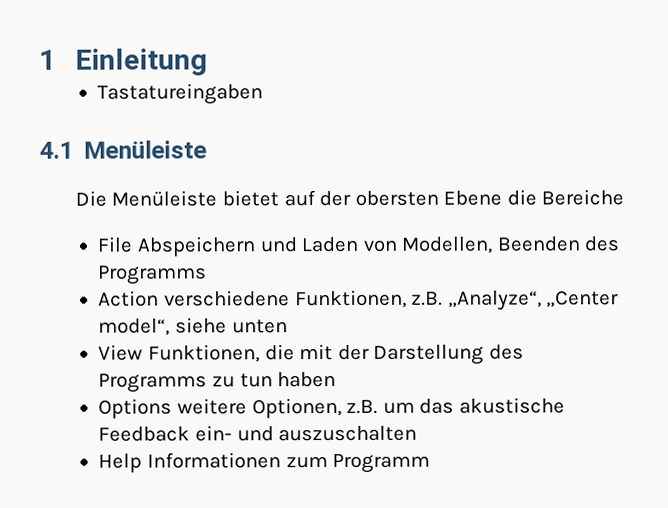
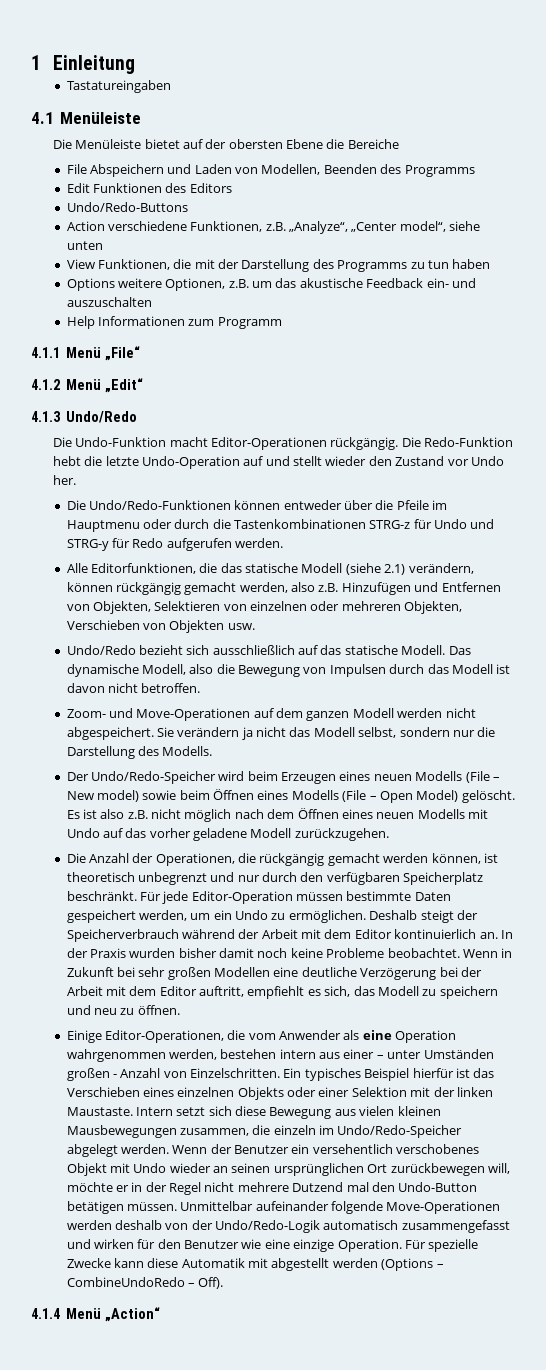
+ Edit Funktionen des Editors
+ Undo/Redo-Buttons
+ 4.1.1 Menü „File“
+ 4.1.2 Menü „Edit“
+ 4.1.3 Undo/Redo
+ Die Undo-Funktion macht Editor-Operationen rückgängig. Die Redo-Funktion hebt die letzte Undo-Operation auf und stellt wieder den Zustand vor Undo her.
+ Die Undo/Redo-Funktionen können entweder über die Pfeile im Hauptmenu oder durch die Tastenkombinationen STRG-z für Undo und STRG-y für Redo aufgerufen werden.
+ Alle Editorfunktionen, die das statische Modell (siehe 2.1) verändern, können rückgängig gemacht werden, also z.B. Hinzufügen und Entfernen von Objekten, Selektieren von einzelnen oder mehreren Objekten, Verschieben von Objekten usw.
+ Undo/Redo bezieht sich ausschließlich auf das statische Modell. Das dynamische Modell, also die Bewegung von Impulsen durch das Modell ist davon nicht betroffen.
+ Zoom- und Move-Operationen auf dem ganzen Modell werden nicht abgespeichert. Sie verändern ja nicht das Modell selbst, sondern nur die Darstellung des Modells.
+ Der Undo/Redo-Speicher wird beim Erzeugen eines neuen Modells (File – New model) sowie beim Öffnen eines Modells (File – Open Model) gelöscht. Es ist also z.B. nicht möglich nach dem Öffnen eines neuen Modells mit Undo auf das vorher geladene Modell zurückzugehen.
+ Die Anzahl der Operationen, die rückgängig gemacht werden können, ist theoretisch unbegrenzt und nur durch den verfügbaren Speicherplatz beschränkt. Für jede Editor-Operation müssen bestimmte Daten gespeichert werden, um ein Undo zu ermöglichen. Deshalb steigt der Speicherverbrauch während der Arbeit mit dem Editor kontinuierlich an. In der Praxis wurden bisher damit noch keine Probleme beobachtet. Wenn in Zukunft bei sehr großen Modellen eine deutliche Verzögerung bei der Arbeit mit dem Editor auftritt, empfiehlt es sich, das Modell zu speichern und neu zu öffnen.
+ Einige Editor-Operationen, die vom Anwender als eine Operation wahrgenommen werden, bestehen intern aus einer – unter Umständen großen - Anzahl von Einzelschritten. Ein typisches Beispiel hierfür ist das Verschieben eines einzelnen Objekts oder einer Selektion mit der linken Maustaste. Intern setzt sich diese Bewegung aus vielen kleinen Mausbewegungen zusammen, die einzeln im Undo/Redo-Speicher abgelegt werden. Wenn der Benutzer ein versehentlich verschobenes Objekt mit Undo wieder an seinen ursprünglichen Ort zurückbewegen will, möchte er in der Regel nicht mehrere Dutzend mal den Undo-Button betätigen müssen. Unmittelbar aufeinander folgende Move-Operationen werden deshalb von der Undo/Redo-Logik automatisch zusammengefasst und wirken für den Benutzer wie eine einzige Operation. Für spezielle Zwecke kann diese Automatik mit abgestellt werden (Options – CombineUndoRedo – Off).
+ 4.1.4 Menü „Action“

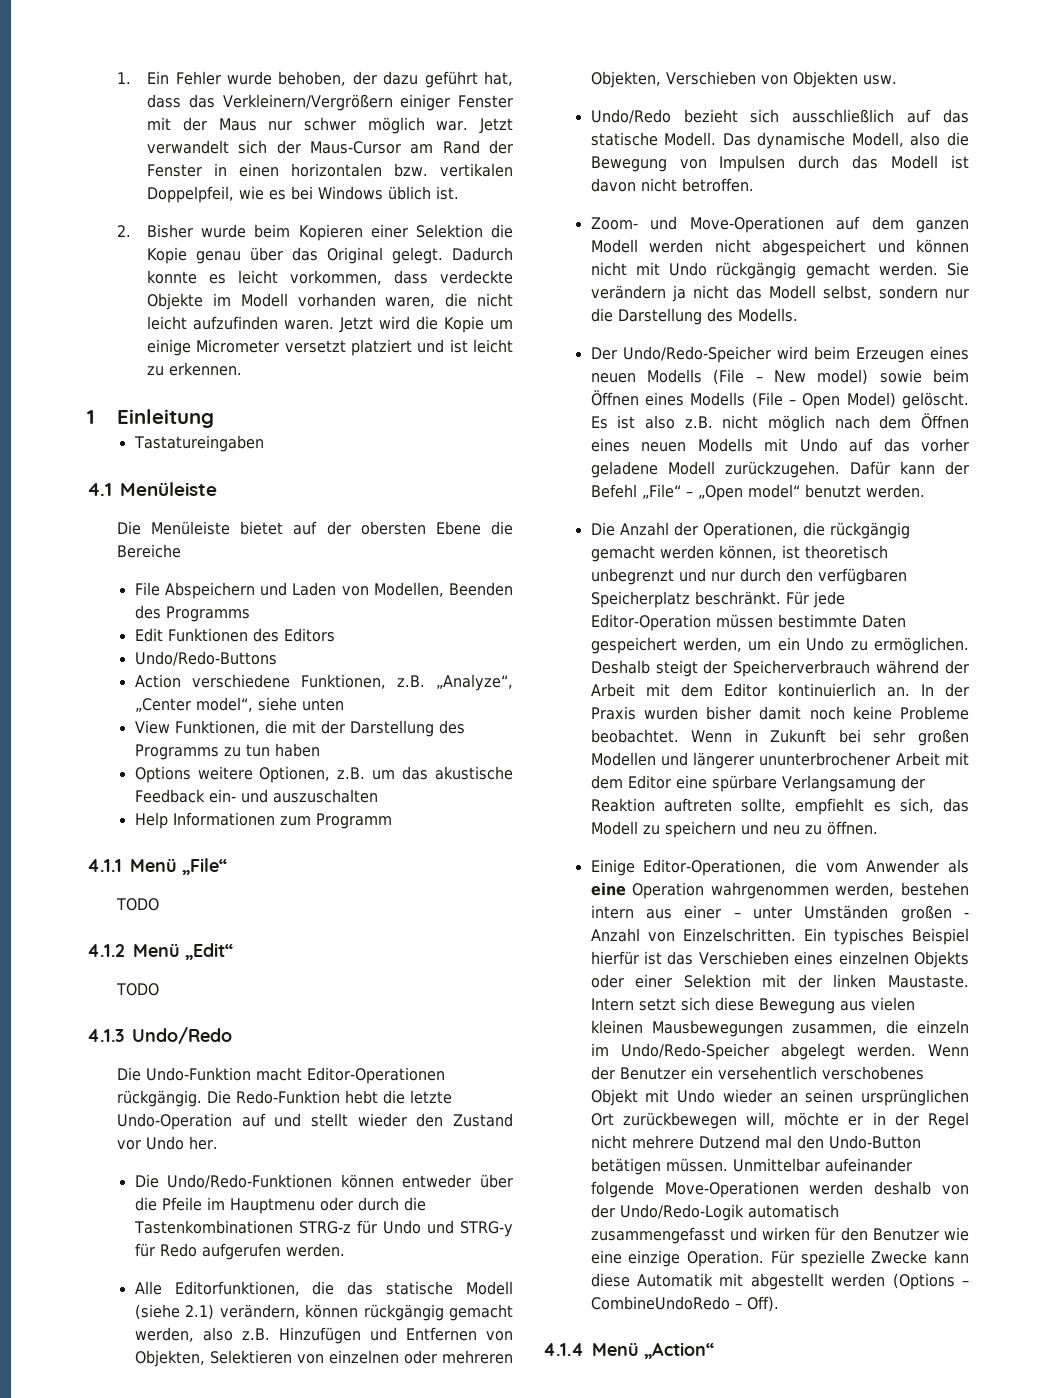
+ 1. Ein Fehler wurde behoben, der dazu geführt hat, dass das Verkleinern/Vergrößern einiger Fenster mit der Maus nur schwer möglich war. Jetzt verwandelt sich der Maus-Cursor am Rand der Fenster in einen horizontalen bzw. vertikalen Doppelpfeil, wie es bei Windows üblich ist.
+ 2. Bisher wurde beim Kopieren einer Selektion die Kopie genau über das Original gelegt. Dadurch konnte es leicht vorkommen, dass verdeckte Objekte im Modell vorhanden waren, die nicht leicht aufzufinden waren. Jetzt wird die Kopie um einige Micrometer versetzt platziert und ist leicht zu erkennen.
  4.1.1 Menü „File“
+ TODO
  4.1.2 Menü „Edit“
+ TODO
- Zoom- und Move-Operationen auf dem ganzen Modell werden nicht abgespeichert.
+ Zoom- und Move-Operationen auf dem ganzen Modell werden nicht abgespeichert und können nicht mit Undo rückgängig gemacht werden.
+ Dafür kann der Befehl „File“ – „Open model“ benutzt werden.
- Wenn in Zukunft bei sehr großen Modellen eine deutliche Verzögerung bei der Arbeit mit dem Editor auftritt, empfiehlt es sich, das Modell zu speichern und neu zu öffnen.
+ Wenn in Zukunft bei sehr großen Modellen und längerer ununterbrochener Arbeit mit dem Editor eine spürbare Verlangsamung der Reaktion auftreten sollte, empfiehlt es sich, das Modell zu speichern und neu zu öffnen.

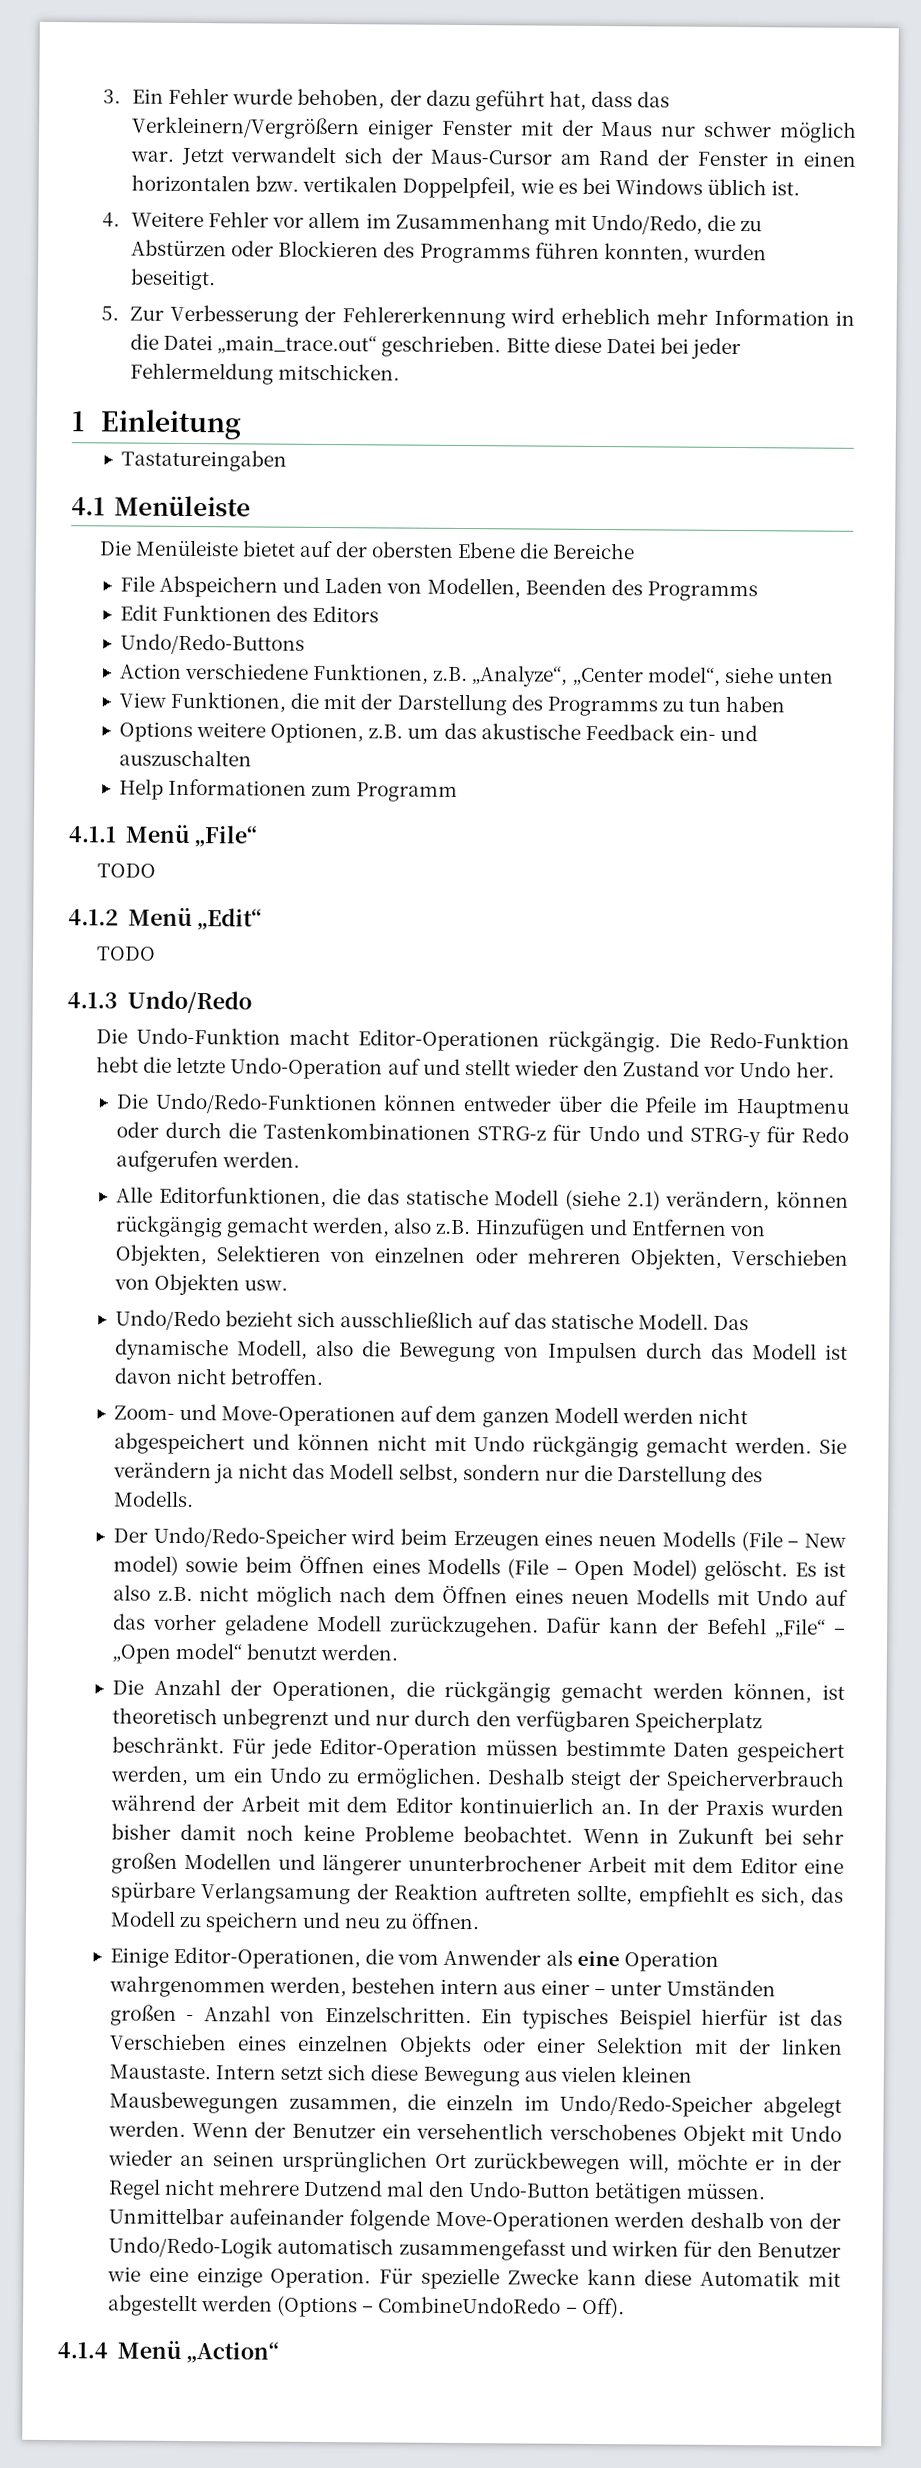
- 1. Ein Fehler wurde behoben, der dazu geführt hat, dass das Verkleinern/Vergrößern einiger Fenster mit der Maus nur schwer möglich war.
+ 3. Ein Fehler wurde behoben, der dazu geführt hat, dass das Verkleinern/Vergrößern einiger Fenster mit der Maus nur schwer möglich war.
- 2. Bisher wurde beim Kopieren einer Selektion die Kopie genau über das Original gelegt. Dadurch konnte es leicht vorkommen, dass verdeckte Objekte im Modell vorhanden waren, die nicht leicht aufzufinden waren. Jetzt wird die Kopie um einige Micrometer versetzt platziert und ist leicht zu erkennen.
+ 4. Weitere Fehler vor allem im Zusammenhang mit Undo/Redo, die zu Abstürzen oder Blockieren des Programms führen konnten, wurden beseitigt.
+ 5. Zur Verbesserung der Fehlererkennung wird erheblich mehr Information in die Datei „main_trace.out“ geschrieben. Bitte diese Datei bei jeder Fehlermeldung mitschicken.

